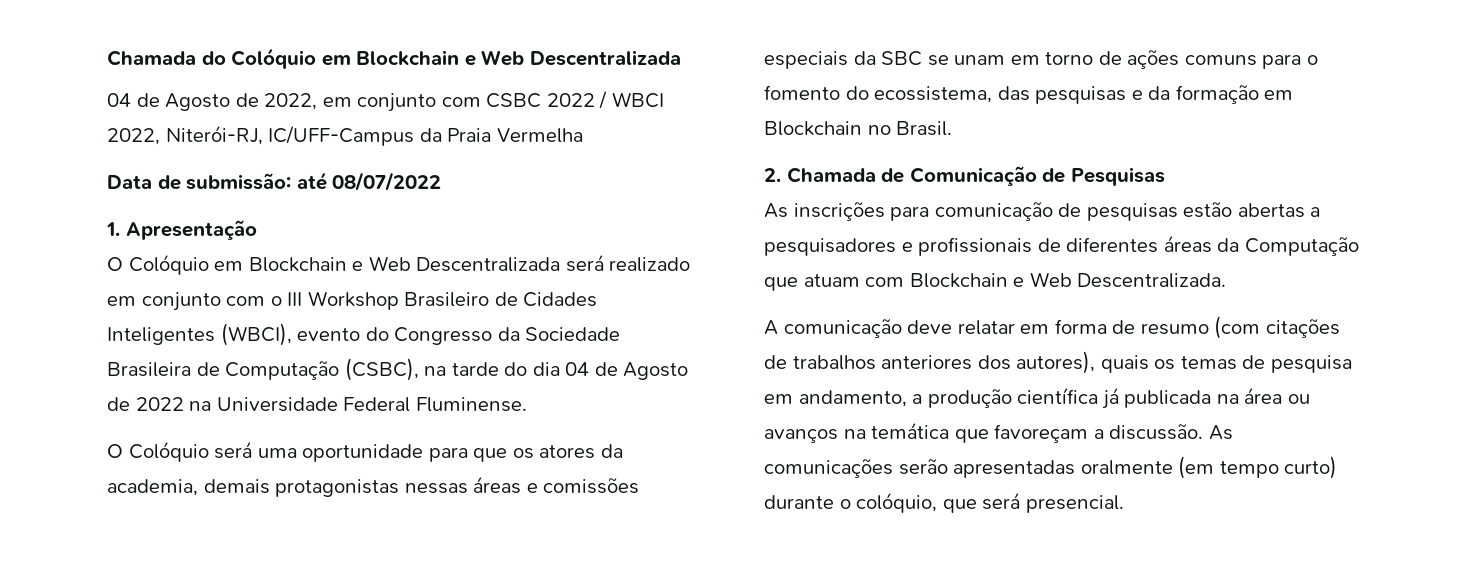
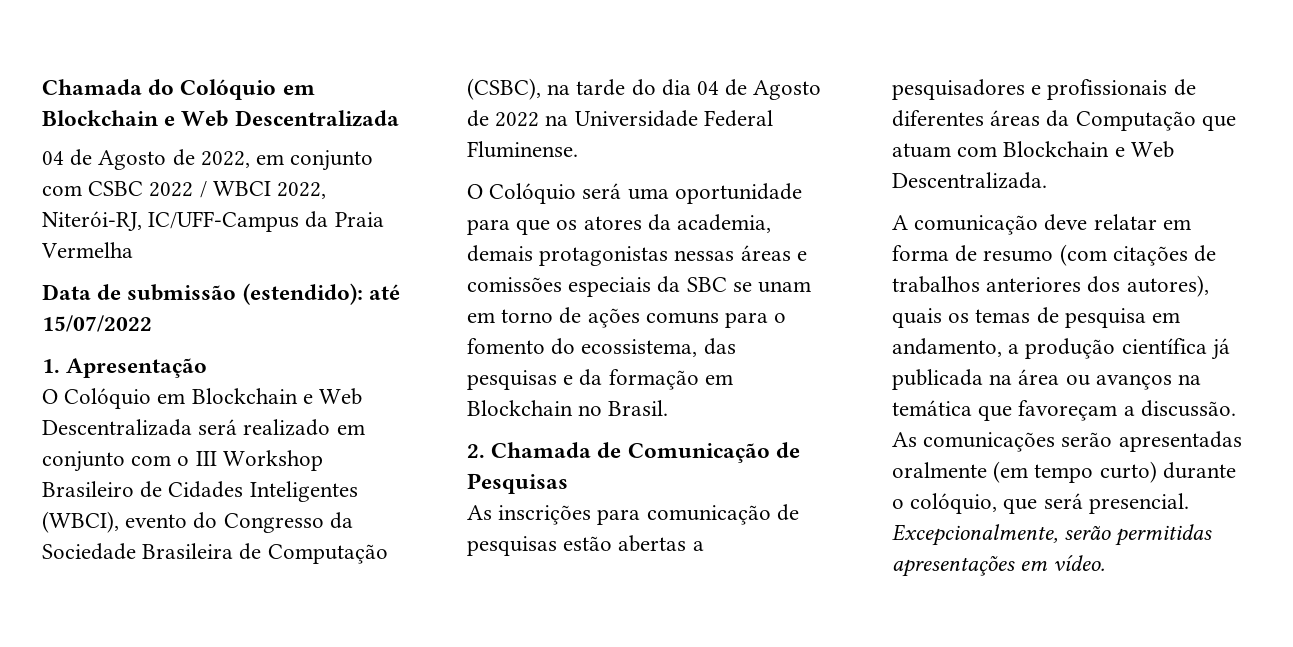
- Data de submissão: até 08/07/2022
+ Data de submissão (estendido): até 15/07/2022
+ Excepcionalmente, serão permitidas apresentações em vídeo.

